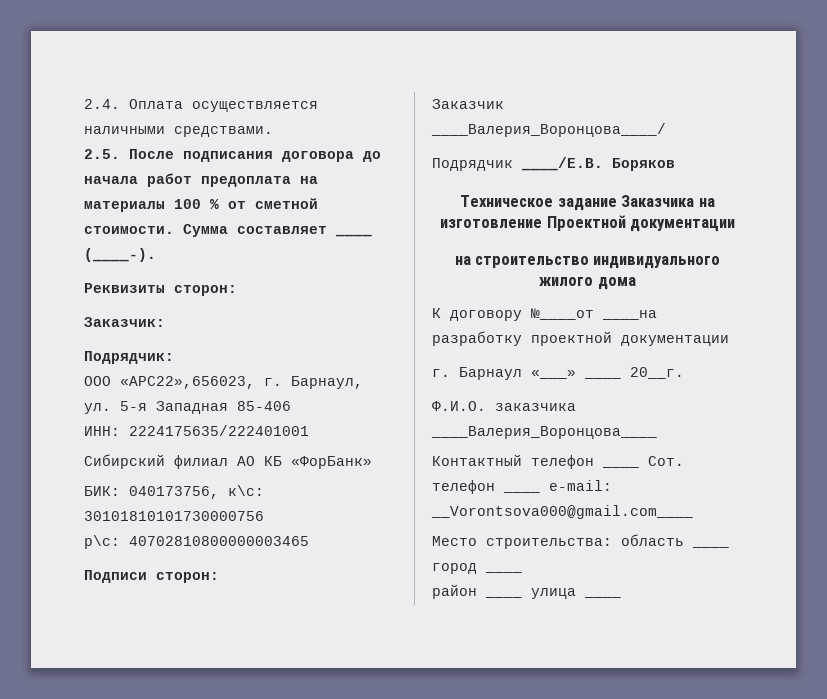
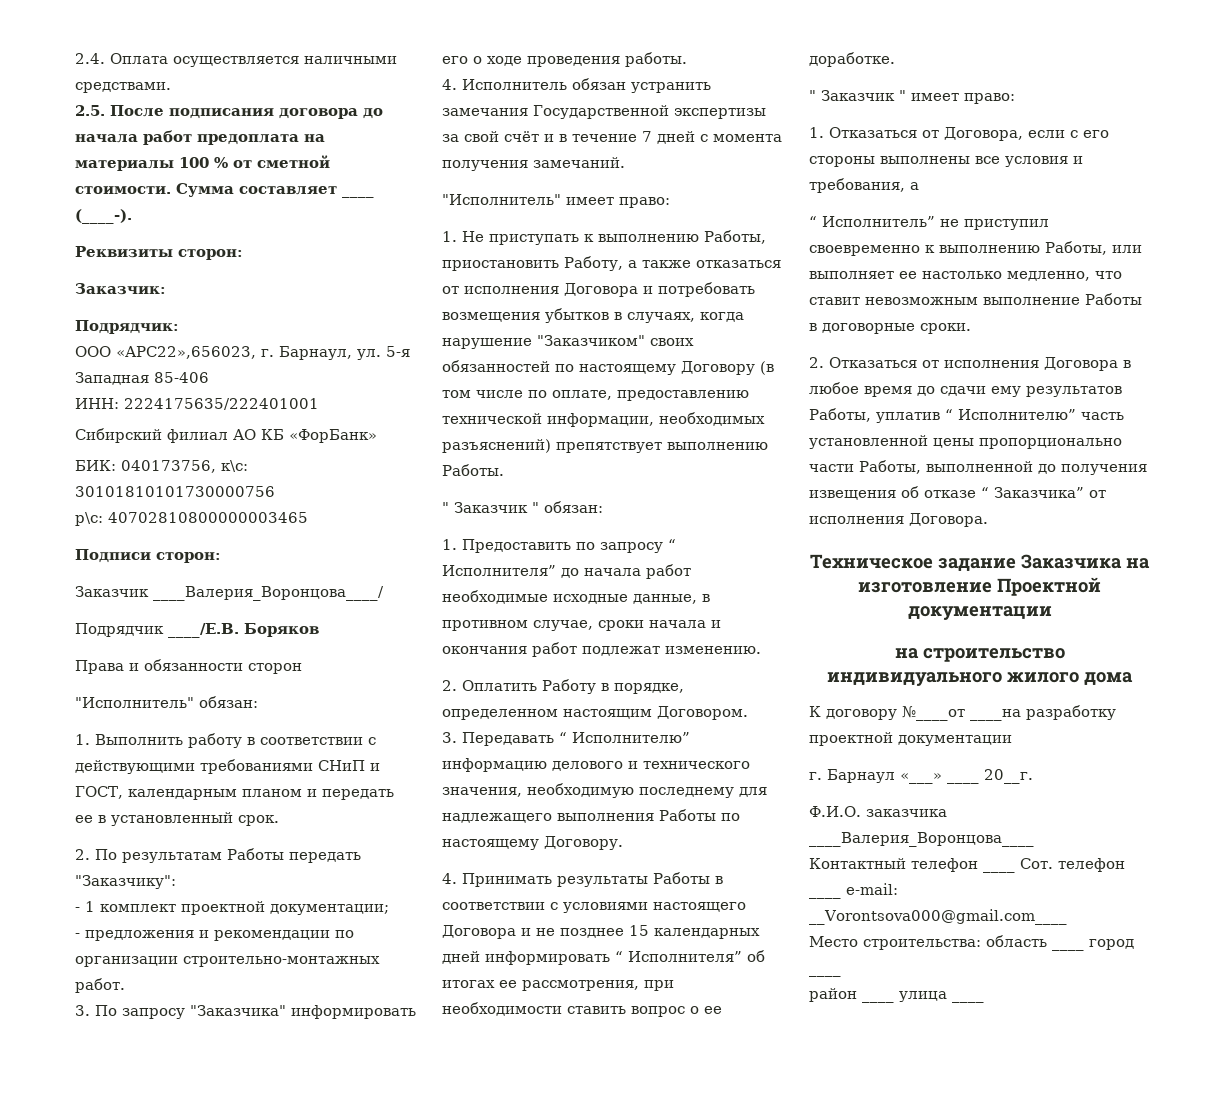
+ Права и обязанности сторон
+ "Исполнитель" обязан:
+ 1. Выполнить работу в соответствии с действующими требованиями СНиП и ГОСТ, календарным планом и передать ее в установленный срок.
+ 2. По результатам Работы передать "Заказчику":
+ - 1 комплект проектной документации;
+ - предложения и рекомендации по организации строительно-монтажных работ.
+ 3. По запросу "Заказчика" информировать его о ходе проведения работы.
+ 4. Исполнитель обязан устранить замечания Государственной экспертизы за свой счёт и в течение 7 дней с момента получения замечаний.
+ "Исполнитель" имеет право:
+ 1. Не приступать к выполнению Работы, приостановить Работу, а также отказаться от исполнения Договора и потребовать возмещения убытков в случаях, когда нарушение "Заказчиком" своих обязанностей по настоящему Договору (в том числе по оплате, предоставлению технической информации, необходимых разъяснений) препятствует выполнению Работы.
+ " Заказчик " обязан:
+ 1. Предоставить по запросу “ Исполнителя” до начала работ необходимые исходные данные, в противном случае, сроки начала и окончания работ подлежат изменению.
+ 2. Оплатить Работу в порядке, определенном настоящим Договором.
+ 3. Передавать “ Исполнителю” информацию делового и технического значения, необходимую последнему для надлежащего выполнения Работы по настоящему Договору.
+ 4. Принимать результаты Работы в соответствии с условиями настоящего Договора и не позднее 15 календарных дней информировать “ Исполнителя” об итогах ее рассмотрения, при необходимости ставить вопрос о ее доработке.
+ " Заказчик " имеет право:
+ 1. Отказаться от Договора, если с его стороны выполнены все условия и требования, а
+ “ Исполнитель” не приступил своевременно к выполнению Работы, или выполняет ее настолько медленно, что ставит невозможным выполнение Работы в договорные сроки.
+ 2. Отказаться от исполнения Договора в любое время до сдачи ему результатов Работы, уплатив “ Исполнителю” часть установленной цены пропорционально части Работы, выполненной до получения извещения об отказе “ Заказчика” от исполнения Договора.

